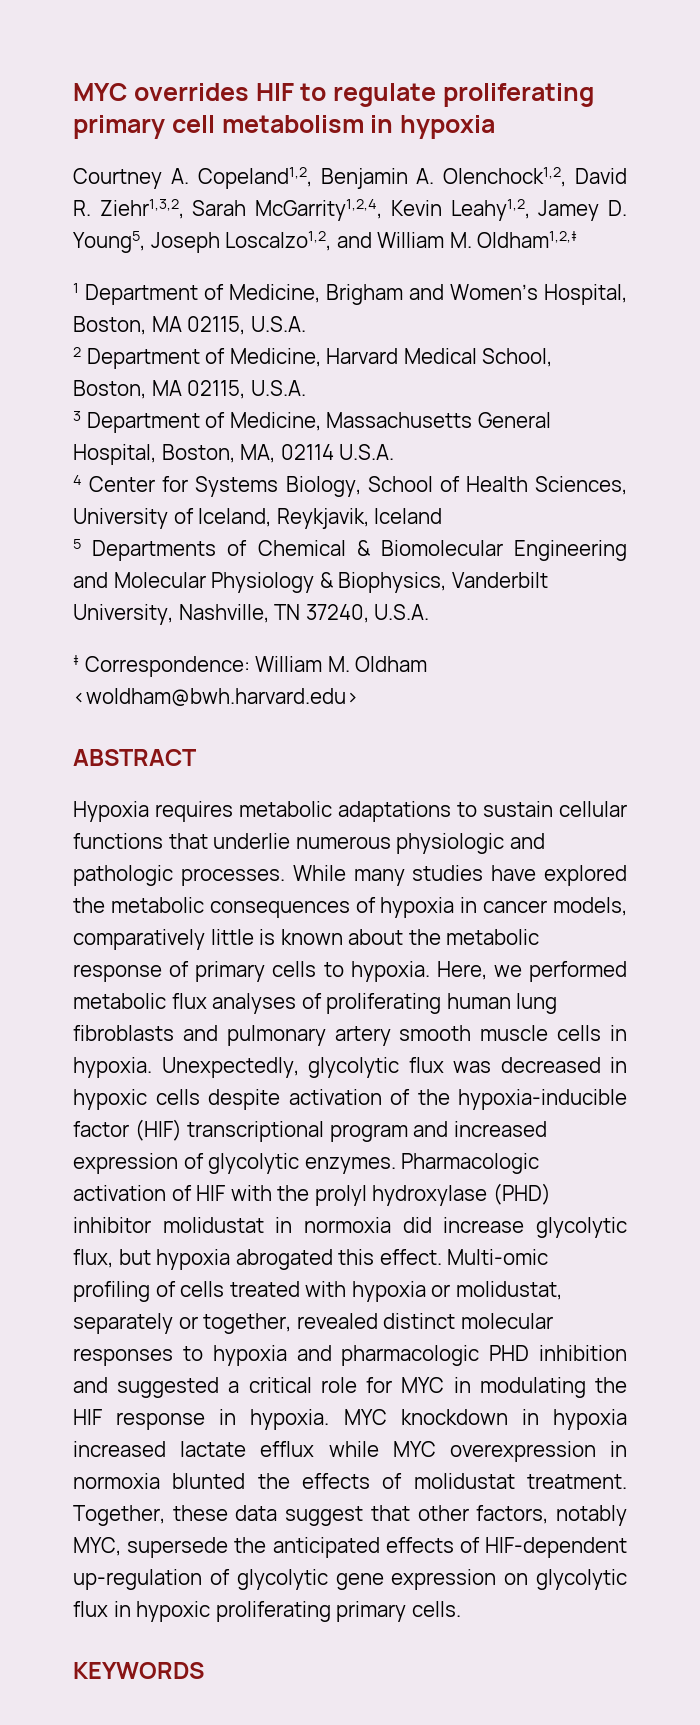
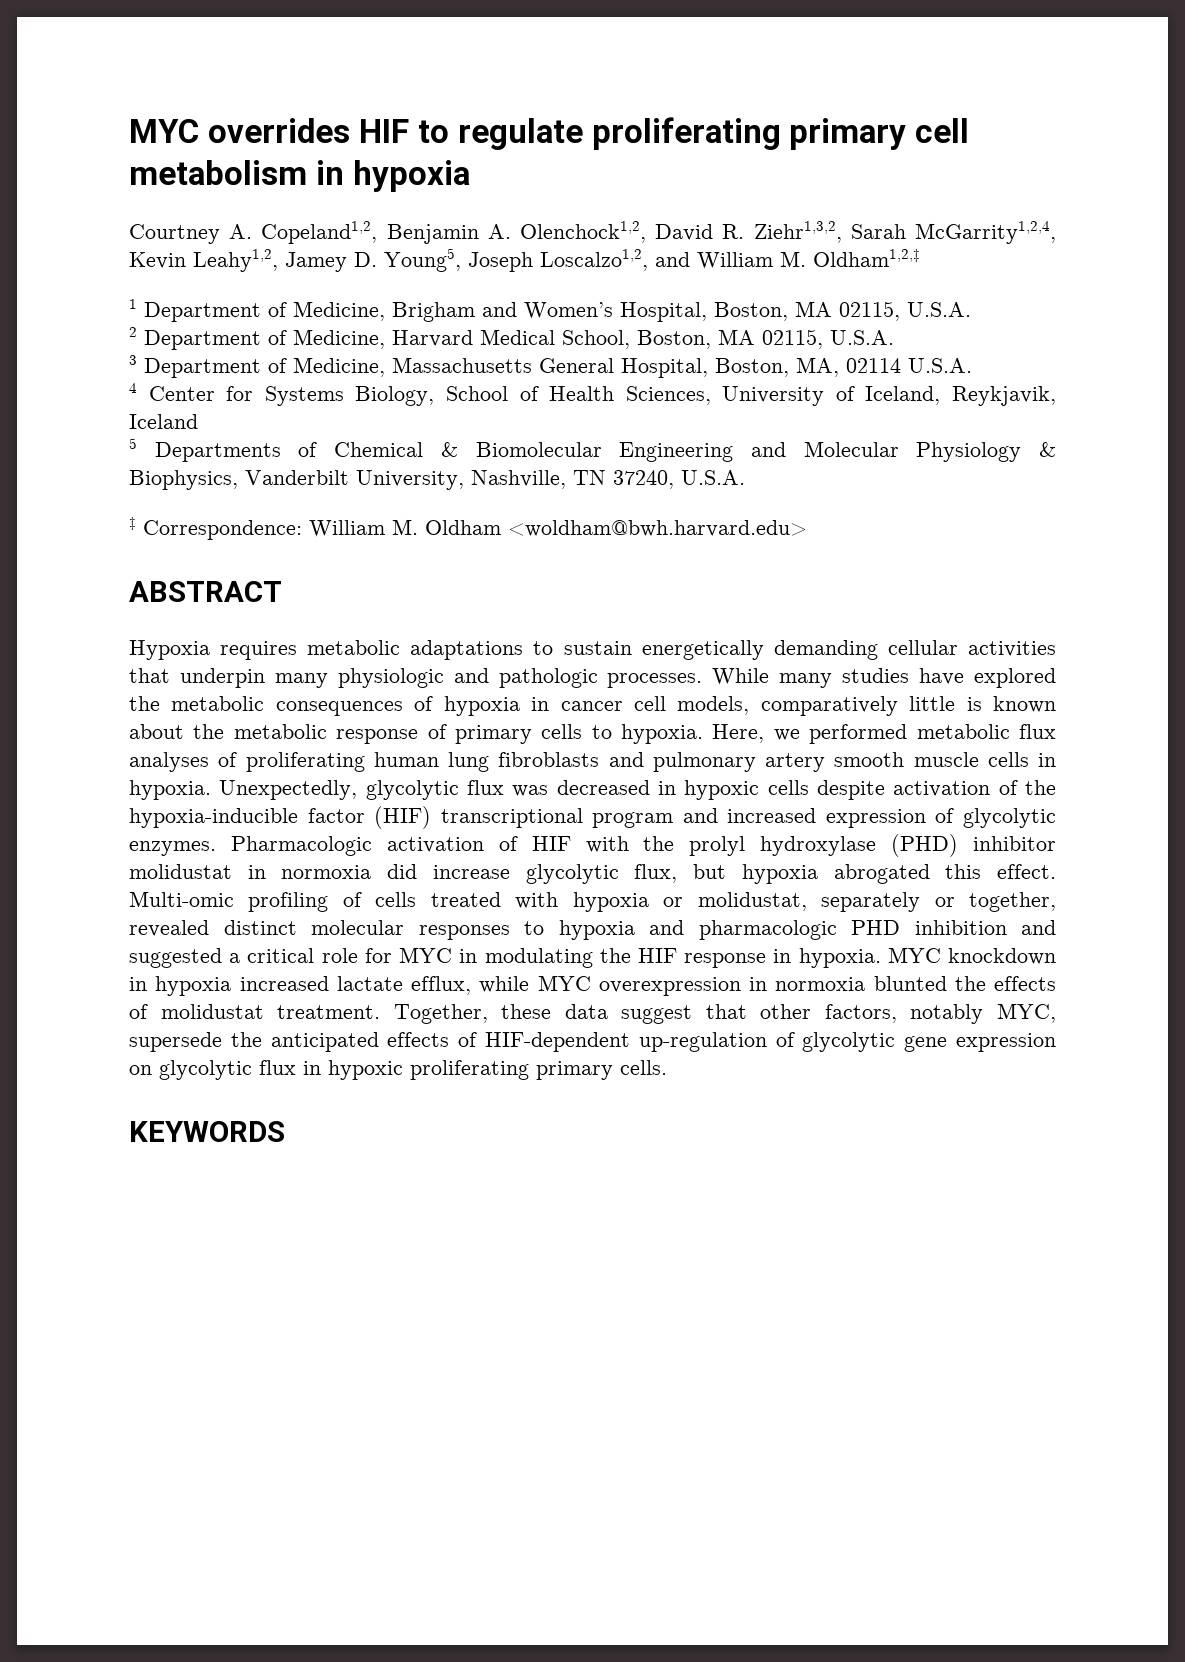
- Hypoxia requires metabolic adaptations to sustain cellular functions that underlie numerous physiologic and pathologic processes.
+ Hypoxia requires metabolic adaptations to sustain energetically demanding cellular activities that underpin many physiologic and pathologic processes.
- While many studies have explored the metabolic consequences of hypoxia in cancer models, comparatively little is known about the metabolic response of primary cells to hypoxia.
+ While many studies have explored the metabolic consequences of hypoxia in cancer cell models, comparatively little is known about the metabolic response of primary cells to hypoxia.
- MYC knockdown in hypoxia increased lactate efflux while MYC overexpression in normoxia blunted the effects of molidustat treatment.
+ MYC knockdown in hypoxia increased lactate efflux, while MYC overexpression in normoxia blunted the effects of molidustat treatment.

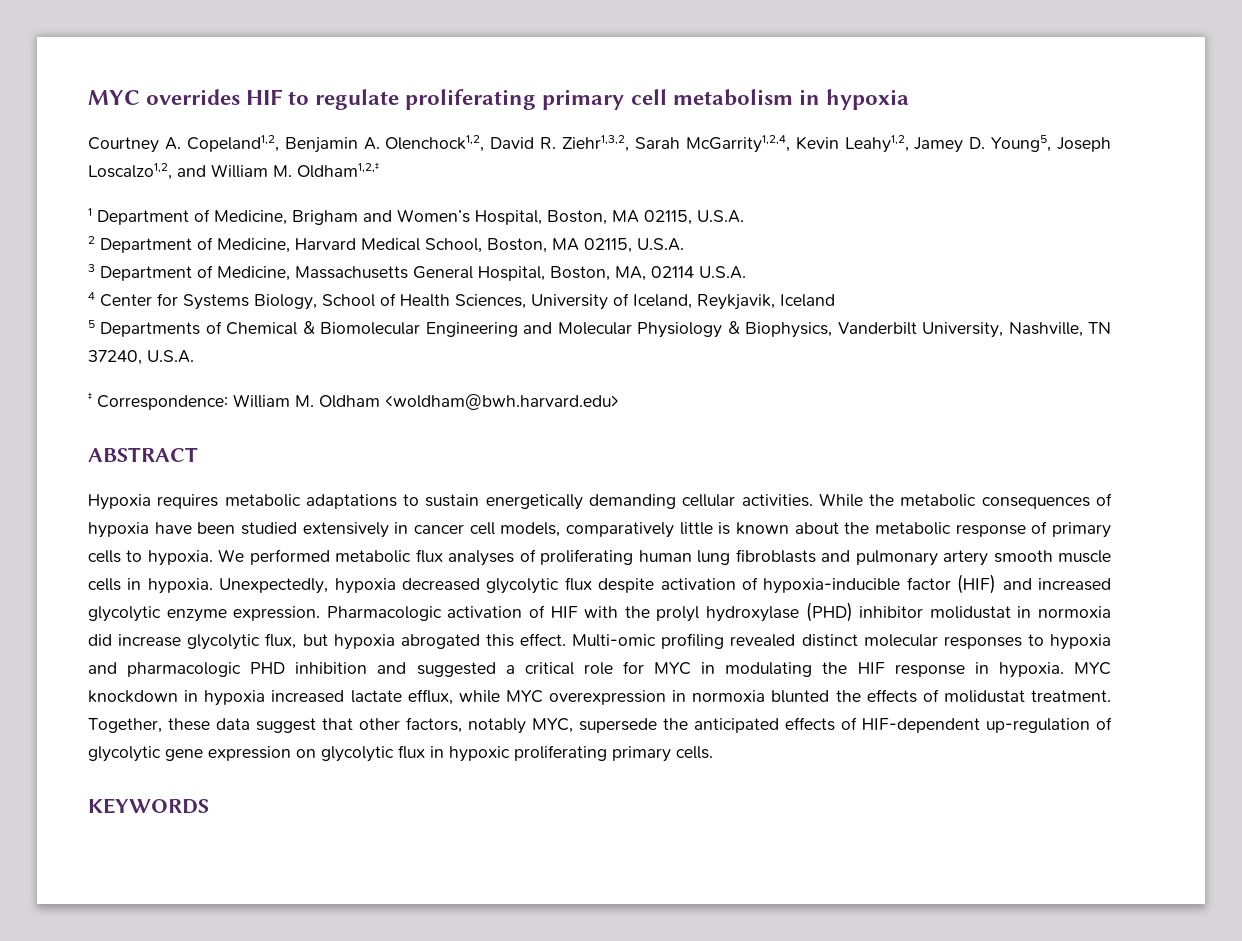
- Hypoxia requires metabolic adaptations to sustain energetically demanding cellular activities that underpin many physiologic and pathologic processes. While many studies have explored the metabolic consequences of hypoxia in cancer cell models, comparatively little is known about the metabolic response of primary cells to hypoxia.
+ Hypoxia requires metabolic adaptations to sustain energetically demanding cellular activities. While the metabolic consequences of hypoxia have been studied extensively in cancer cell models, comparatively little is known about the metabolic response of primary cells to hypoxia.
- Here, we performed metabolic flux analyses of proliferating human lung fibroblasts and pulmonary artery smooth muscle cells in hypoxia.
+ We performed metabolic flux analyses of proliferating human lung fibroblasts and pulmonary artery smooth muscle cells in hypoxia.
- Unexpectedly, glycolytic flux was decreased in hypoxic cells despite activation of the hypoxia-inducible factor (HIF) transcriptional program and increased expression of glycolytic enzymes.
+ Unexpectedly, hypoxia decreased glycolytic flux despite activation of hypoxia-inducible factor (HIF) and increased glycolytic enzyme expression.
- Multi-omic profiling of cells treated with hypoxia or molidustat, separately or together, revealed distinct molecular responses to hypoxia and pharmacologic PHD inhibition and suggested a critical role for MYC in modulating the HIF response in hypoxia.
+ Multi-omic profiling revealed distinct molecular responses to hypoxia and pharmacologic PHD inhibition and suggested a critical role for MYC in modulating the HIF response in hypoxia.

